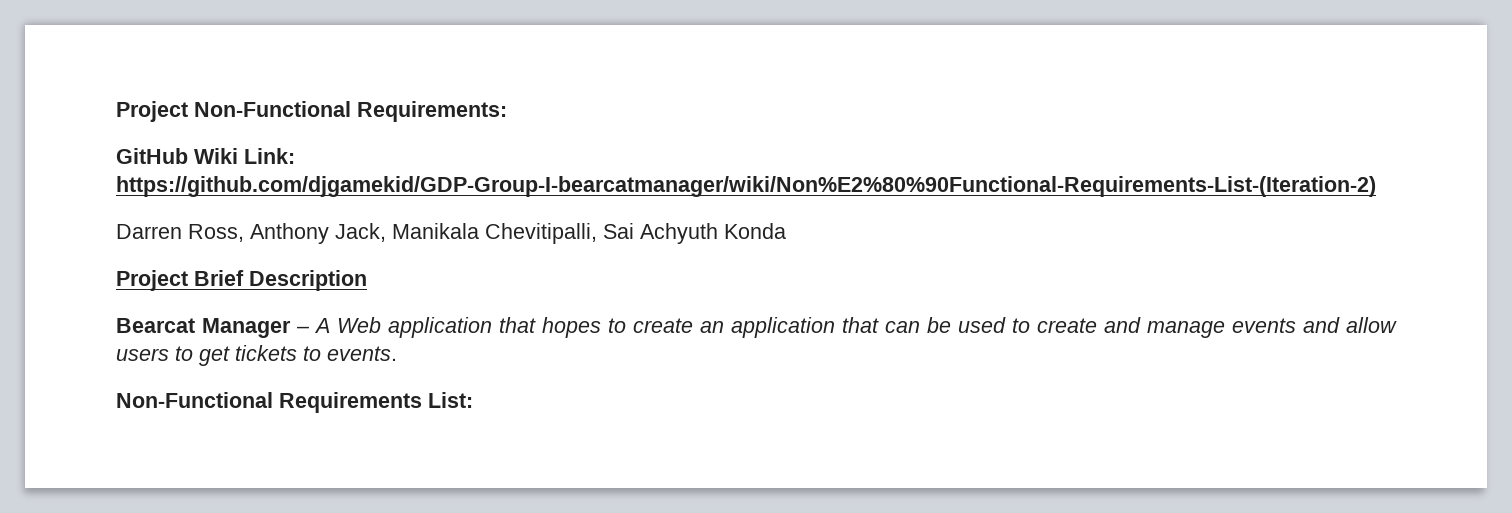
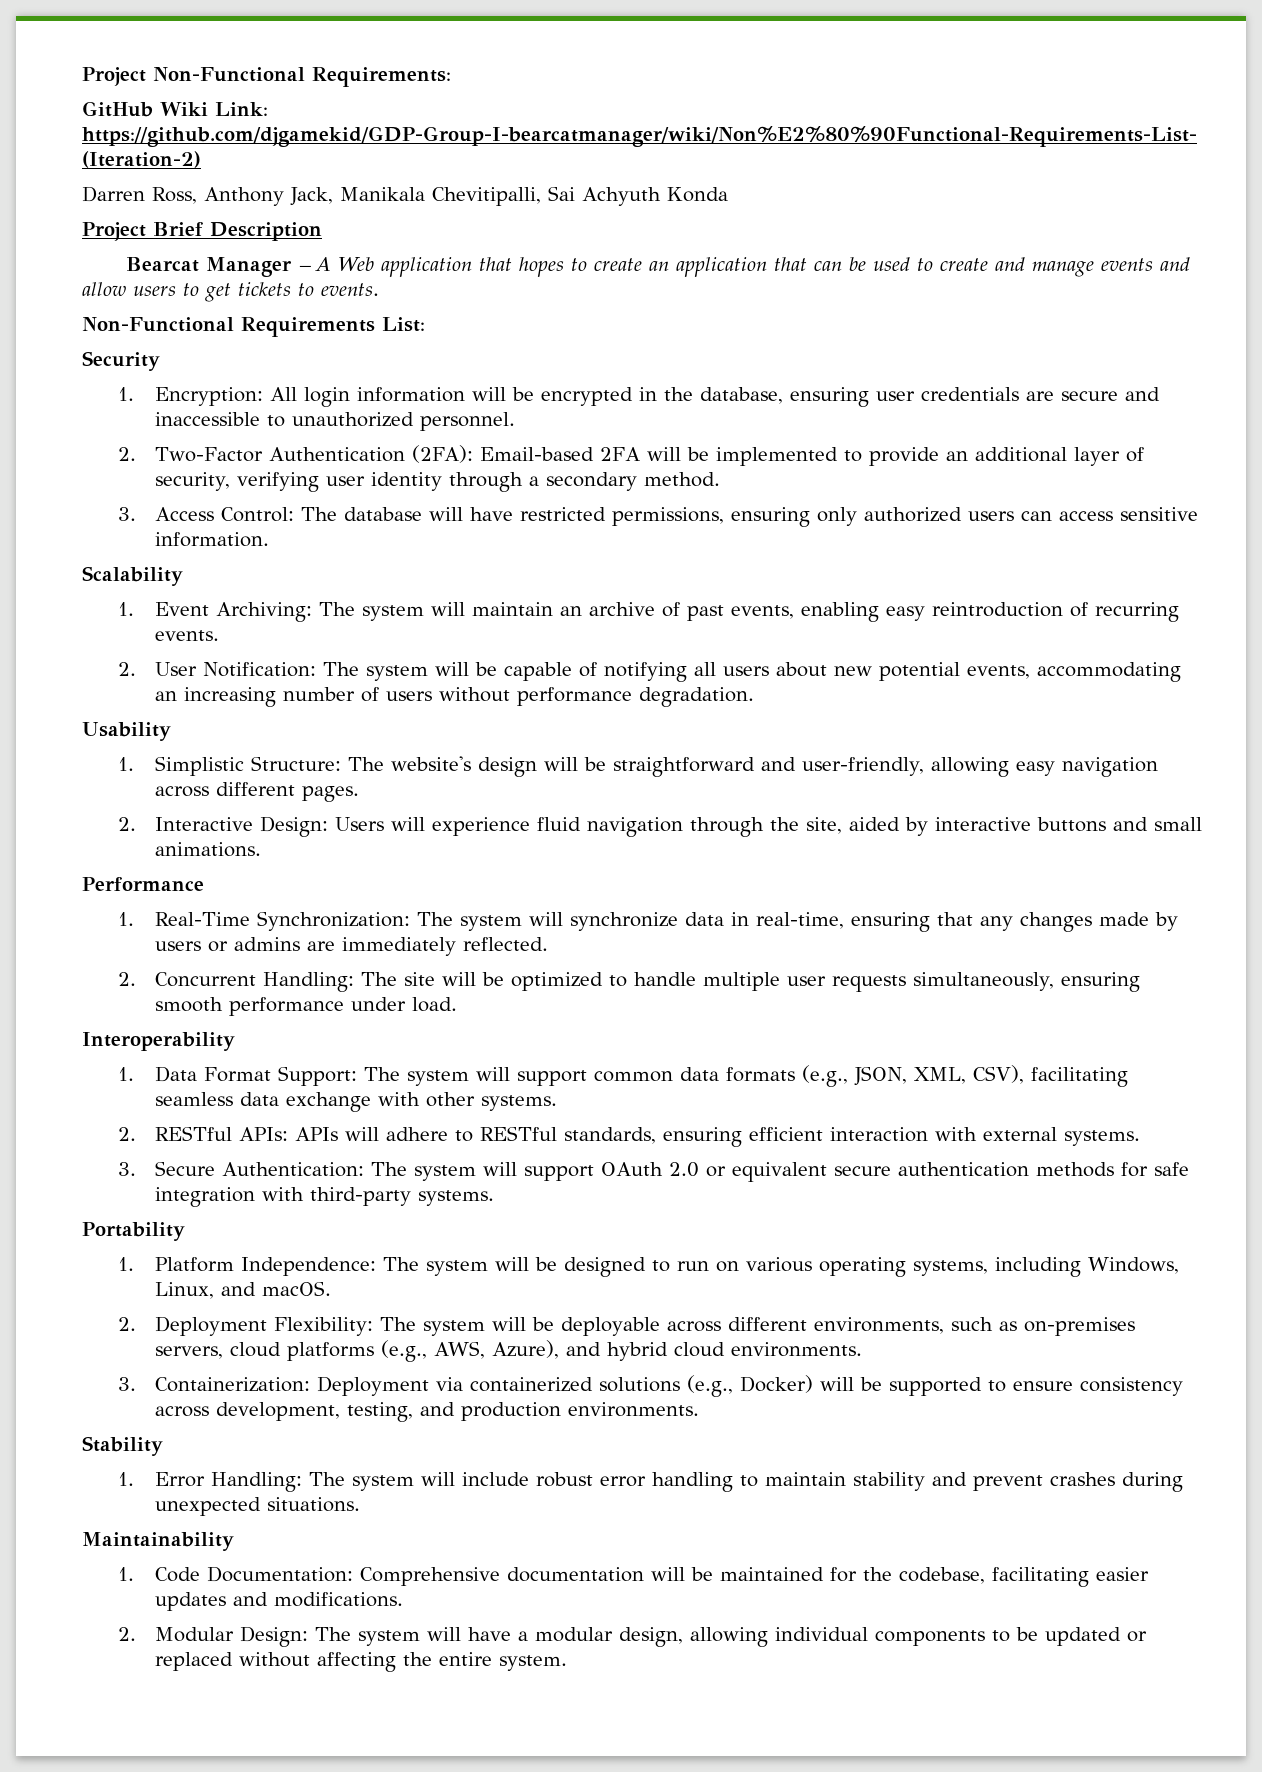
+ Security
+ 1. Encryption: All login information will be encrypted in the database, ensuring user credentials are secure and inaccessible to unauthorized personnel.
+ 2. Two-Factor Authentication (2FA): Email-based 2FA will be implemented to provide an additional layer of security, verifying user identity through a secondary method.
+ 3. Access Control: The database will have restricted permissions, ensuring only authorized users can access sensitive information.
+ Scalability
+ 1. Event Archiving: The system will maintain an archive of past events, enabling easy reintroduction of recurring events.
+ 2. User Notification: The system will be capable of notifying all users about new potential events, accommodating an increasing number of users without performance degradation.
+ Usability
+ 1. Simplistic Structure: The website's design will be straightforward and user-friendly, allowing easy navigation across different pages.
+ 2. Interactive Design: Users will experience fluid navigation through the site, aided by interactive buttons and small animations.
+ Performance
+ 1. Real-Time Synchronization: The system will synchronize data in real-time, ensuring that any changes made by users or admins are immediately reflected.
+ 2. Concurrent Handling: The site will be optimized to handle multiple user requests simultaneously, ensuring smooth performance under load.
+ Interoperability
+ 1. Data Format Support: The system will support common data formats (e.g., JSON, XML, CSV), facilitating seamless data exchange with other systems.
+ 2. RESTful APIs: APIs will adhere to RESTful standards, ensuring efficient interaction with external systems.
+ 3. Secure Authentication: The system will support OAuth 2.0 or equivalent secure authentication methods for safe integration with third-party systems.
+ Portability
+ 1. Platform Independence: The system will be designed to run on various operating systems, including Windows, Linux, and macOS.
+ 2. Deployment Flexibility: The system will be deployable across different environments, such as on-premises servers, cloud platforms (e.g., AWS, Azure), and hybrid cloud environments.
+ 3. Containerization: Deployment via containerized solutions (e.g., Docker) will be supported to ensure consistency across development, testing, and production environments.
+ Stability
+ 1. Error Handling: The system will include robust error handling to maintain stability and prevent crashes during unexpected situations.
+ Maintainability
+ 1. Code Documentation: Comprehensive documentation will be maintained for the codebase, facilitating easier updates and modifications.
+ 2. Modular Design: The system will have a modular design, allowing individual components to be updated or replaced without affecting the entire system.

